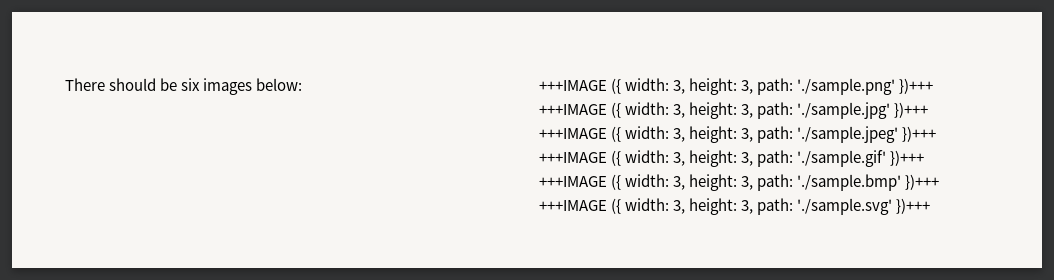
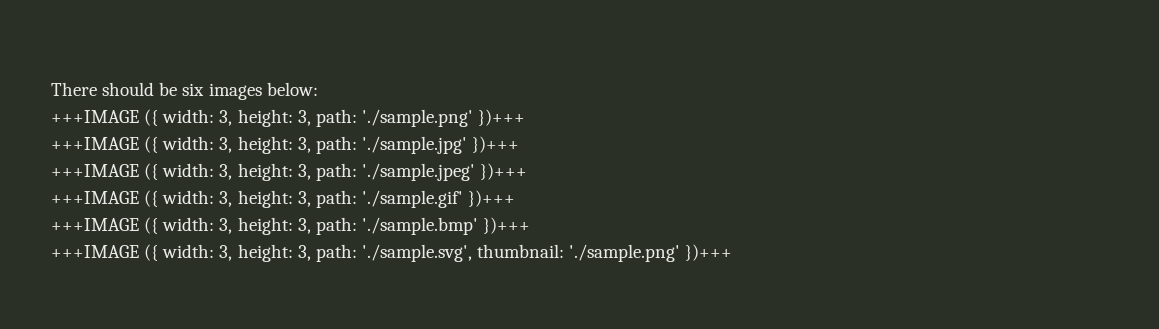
- +++IMAGE ({ width: 3, height: 3, path: './sample.svg' })+++
+ +++IMAGE ({ width: 3, height: 3, path: './sample.svg', thumbnail: './sample.png' })+++

